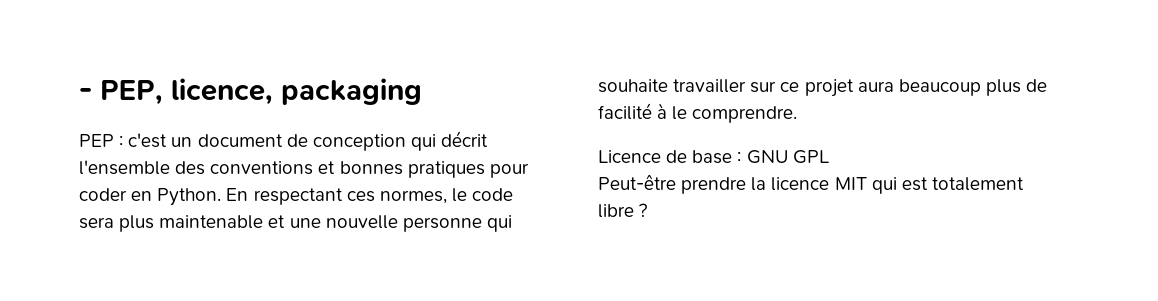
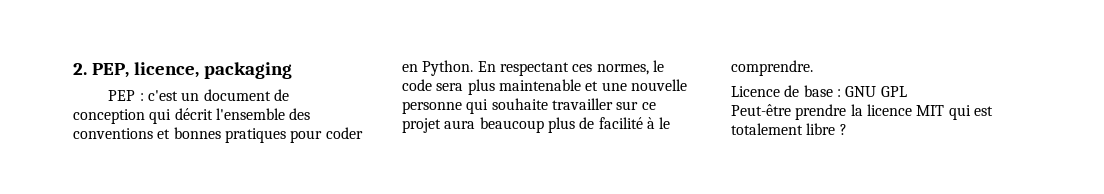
- - PEP, licence, packaging
+ 2. PEP, licence, packaging

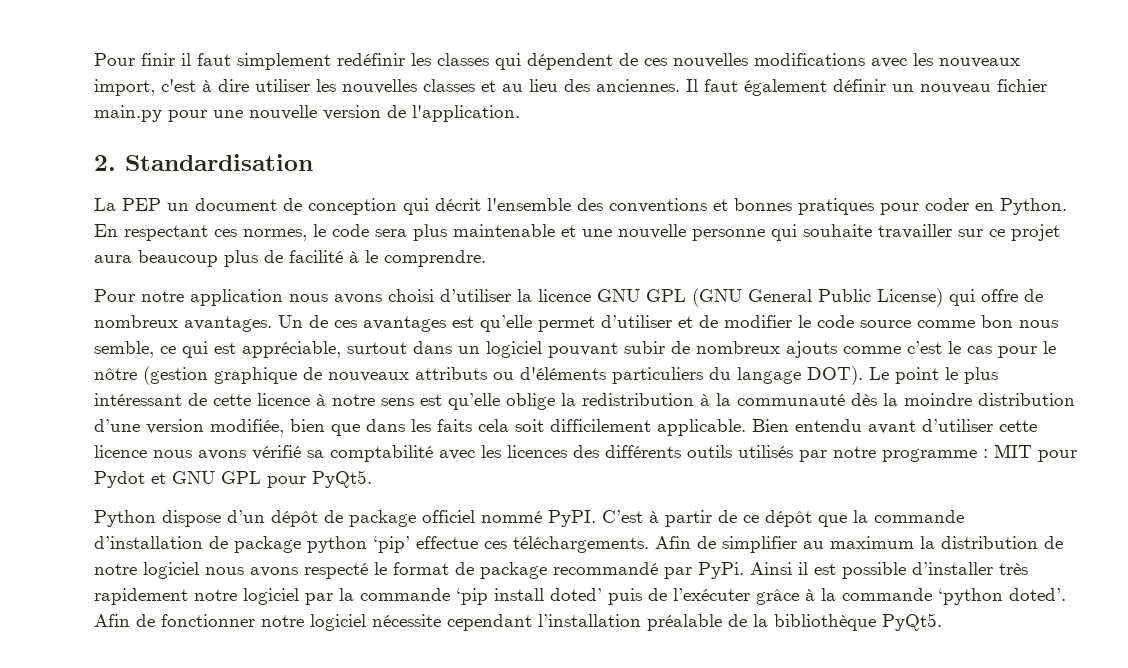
- 2. PEP, licence, packaging
- PEP : c'est un document de conception qui décrit l'ensemble des conventions et bonnes pratiques pour coder en Python.
+ Pour finir il faut simplement redéfinir les classes qui dépendent de ces nouvelles modifications avec les nouveaux import, c'est à dire utiliser les nouvelles classes et au lieu des anciennes. Il faut également définir un nouveau fichier main.py pour une nouvelle version de l'application.
+ 2. Standardisation
+ La PEP un document de conception qui décrit l'ensemble des conventions et bonnes pratiques pour coder en Python.
- Licence de base : GNU GPL
- Peut-être prendre la licence MIT qui est totalement libre ?
+ Pour notre application nous avons choisi d’utiliser la licence GNU GPL (GNU General Public License) qui offre de nombreux avantages. Un de ces avantages est qu’elle permet d’utiliser et de modifier le code source comme bon nous semble, ce qui est appréciable, surtout dans un logiciel pouvant subir de nombreux ajouts comme c’est le cas pour le nôtre (gestion graphique de nouveaux attributs ou d'éléments particuliers du langage DOT). Le point le plus intéressant de cette licence à notre sens est qu’elle oblige la redistribution à la communauté dès la moindre distribution d’une version modifiée, bien que dans les faits cela soit difficilement applicable. Bien entendu avant d’utiliser cette licence nous avons vérifié sa comptabilité avec les licences des différents outils utilisés par notre programme : MIT pour Pydot et GNU GPL pour PyQt5.
+ Python dispose d’un dépôt de package officiel nommé PyPI. C’est à partir de ce dépôt que la commande d’installation de package python ‘pip’ effectue ces téléchargements. Afin de simplifier au maximum la distribution de notre logiciel nous avons respecté le format de package recommandé par PyPi. Ainsi il est possible d’installer très rapidement notre logiciel par la commande ‘pip install doted’ puis de l’exécuter grâce à la commande ‘python doted’. Afin de fonctionner notre logiciel nécessite cependant l’installation préalable de la bibliothèque PyQt5.

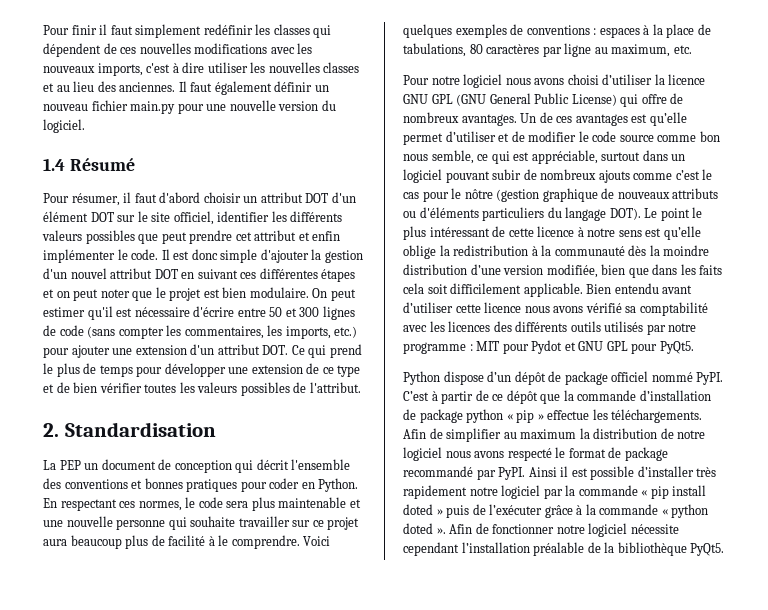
- Pour finir il faut simplement redéfinir les classes qui dépendent de ces nouvelles modifications avec les nouveaux import, c'est à dire utiliser les nouvelles classes et au lieu des anciennes.
+ Pour finir il faut simplement redéfinir les classes qui dépendent de ces nouvelles modifications avec les nouveaux imports, c'est à dire utiliser les nouvelles classes et au lieu des anciennes.
- Il faut également définir un nouveau fichier main.py pour une nouvelle version de l'application.
+ Il faut également définir un nouveau fichier main.py pour une nouvelle version du logiciel.
+ 1.4 Résumé
+ Pour résumer, il faut d'abord choisir un attribut DOT d'un élément DOT sur le site officiel, identifier les différents valeurs possibles que peut prendre cet attribut et enfin implémenter le code. Il est donc simple d'ajouter la gestion d'un nouvel attribut DOT en suivant ces différentes étapes et on peut noter que le projet est bien modulaire. On peut estimer qu'il est nécessaire d'écrire entre 50 et 300 lignes de code (sans compter les commentaires, les imports, etc.) pour ajouter une extension d'un attribut DOT. Ce qui prend le plus de temps pour développer une extension de ce type et de bien vérifier toutes les valeurs possibles de l'attribut.
+ Voici quelques exemples de conventions : espaces à la place de tabulations, 80 caractères par ligne au maximum, etc.
- Pour notre application nous avons choisi d’utiliser la licence GNU GPL (GNU General Public License) qui offre de nombreux avantages.
+ Pour notre logiciel nous avons choisi d’utiliser la licence GNU GPL (GNU General Public License) qui offre de nombreux avantages.
- C’est à partir de ce dépôt que la commande d’installation de package python ‘pip’ effectue ces téléchargements.
+ C’est à partir de ce dépôt que la commande d’installation de package python « pip » effectue les téléchargements.
- Afin de simplifier au maximum la distribution de notre logiciel nous avons respecté le format de package recommandé par PyPi.
+ Afin de simplifier au maximum la distribution de notre logiciel nous avons respecté le format de package recommandé par PyPI.
- Ainsi il est possible d’installer très rapidement notre logiciel par la commande ‘pip install doted’ puis de l’exécuter grâce à la commande ‘python doted’.
+ Ainsi il est possible d’installer très rapidement notre logiciel par la commande « pip install doted » puis de l’exécuter grâce à la commande « python doted ».

